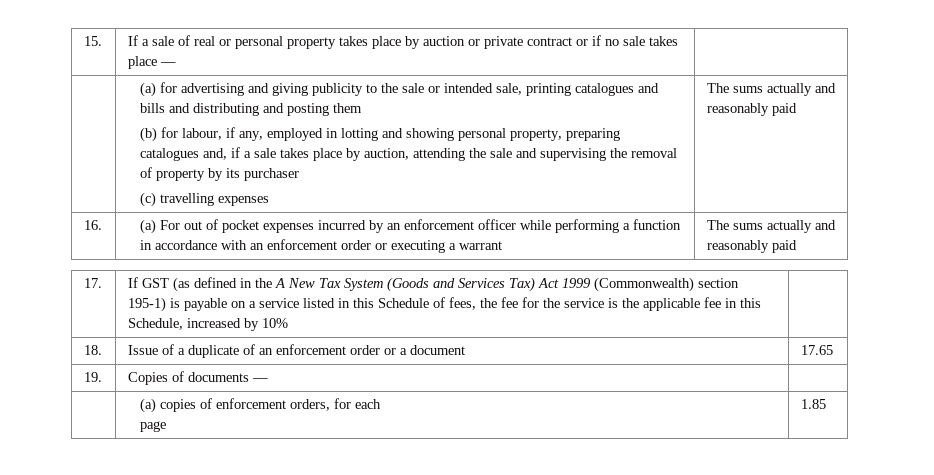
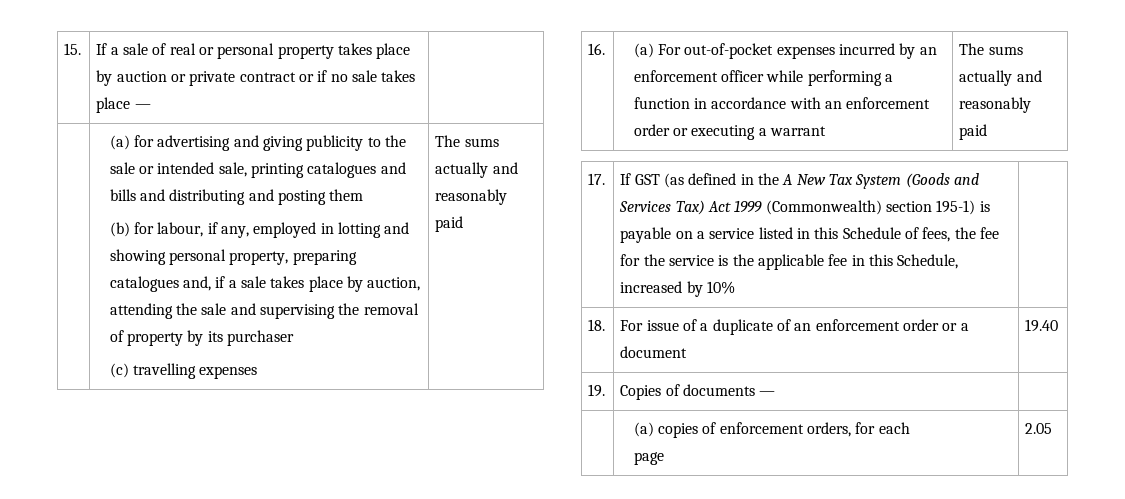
- 16. | (a) For out of pocket expenses incurred by an enforcement officer while performing a function in accordance with an enforcement order or executing a warrant | The sums actually and reasonably paid
+ 16. | (a) For out-of-pocket expenses incurred by an enforcement officer while performing a function in accordance with an enforcement order or executing a warrant | The sums actually and reasonably paid
- 18. | Issue of a duplicate of an enforcement order or a document | 17.65
+ 18. | For issue of a duplicate of an enforcement order or a document | 19.40
  | (a) copies of enforcement orders, for each
- page | 1.85
+ page | 2.05

